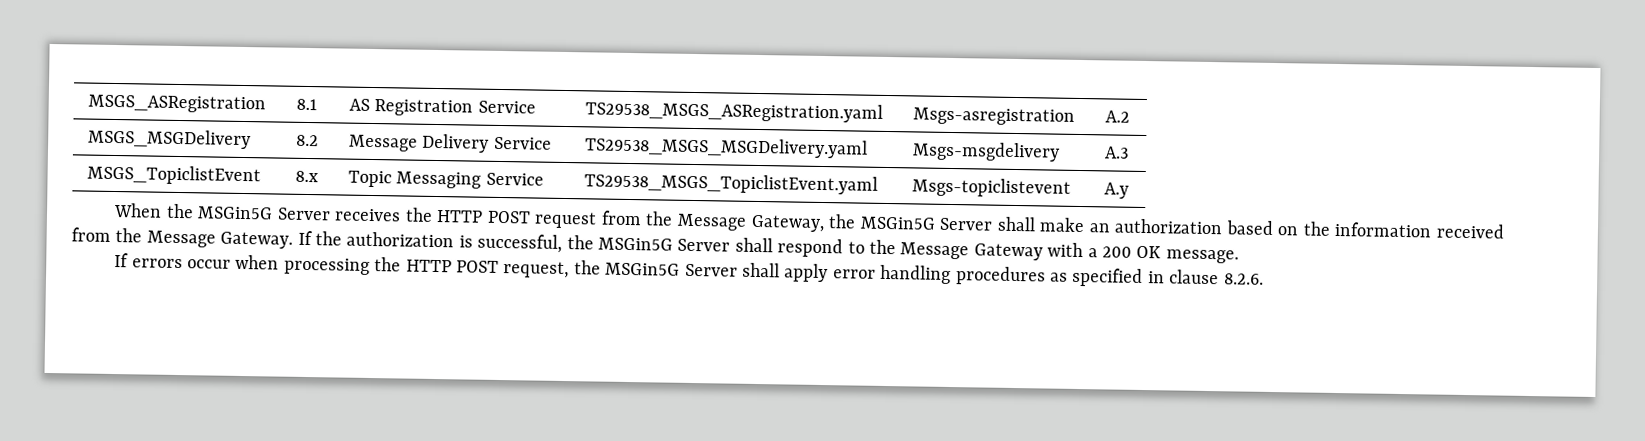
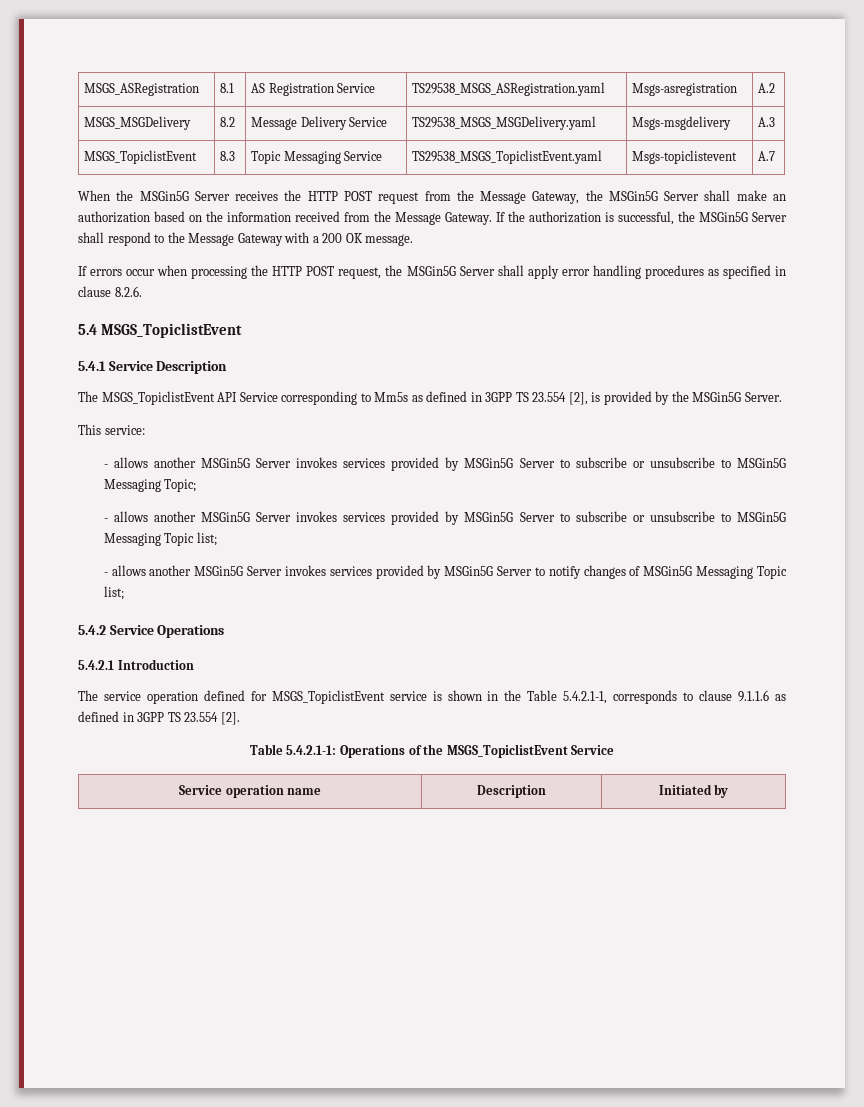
- MSGS_TopiclistEvent | 8.x | Topic Messaging Service | TS29538_MSGS_TopiclistEvent.yaml | Msgs-topiclistevent | A.y
+ MSGS_TopiclistEvent | 8.3 | Topic Messaging Service | TS29538_MSGS_TopiclistEvent.yaml | Msgs-topiclistevent | A.7
+ 5.4 MSGS_TopiclistEvent
+ 5.4.1 Service Description
+ The MSGS_TopiclistEvent API Service corresponding to Mm5s as defined in 3GPP TS 23.554 [2], is provided by the MSGin5G Server.
+ This service:
+ - allows another MSGin5G Server invokes services provided by MSGin5G Server to subscribe or unsubscribe to MSGin5G Messaging Topic;
+ - allows another MSGin5G Server invokes services provided by MSGin5G Server to subscribe or unsubscribe to MSGin5G Messaging Topic list;
+ - allows another MSGin5G Server invokes services provided by MSGin5G Server to notify changes of MSGin5G Messaging Topic list;
+ 5.4.2 Service Operations
+ 5.4.2.1 Introduction
+ The service operation defined for MSGS_TopiclistEvent service is shown in the Table 5.4.2.1-1, corresponds to clause 9.1.1.6 as defined in 3GPP TS 23.554 [2].
+ Table 5.4.2.1-1: Operations of the MSGS_TopiclistEvent Service
+ Service operation name | Description | Initiated by

